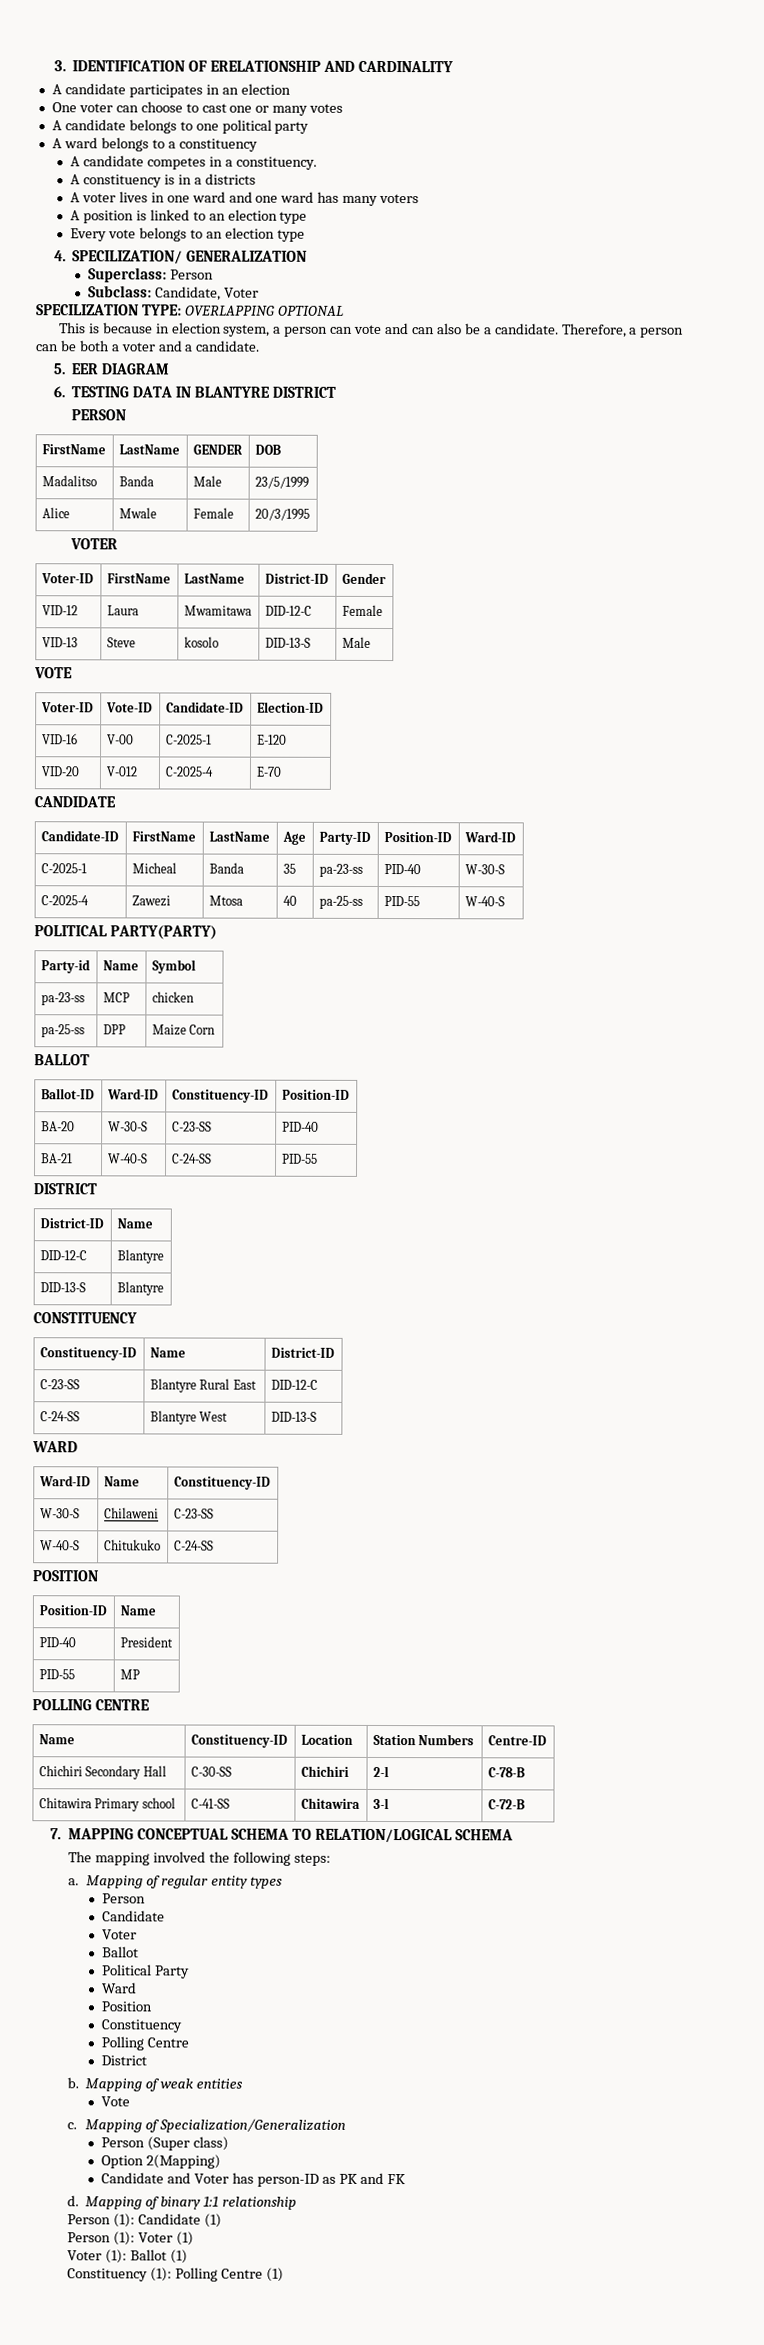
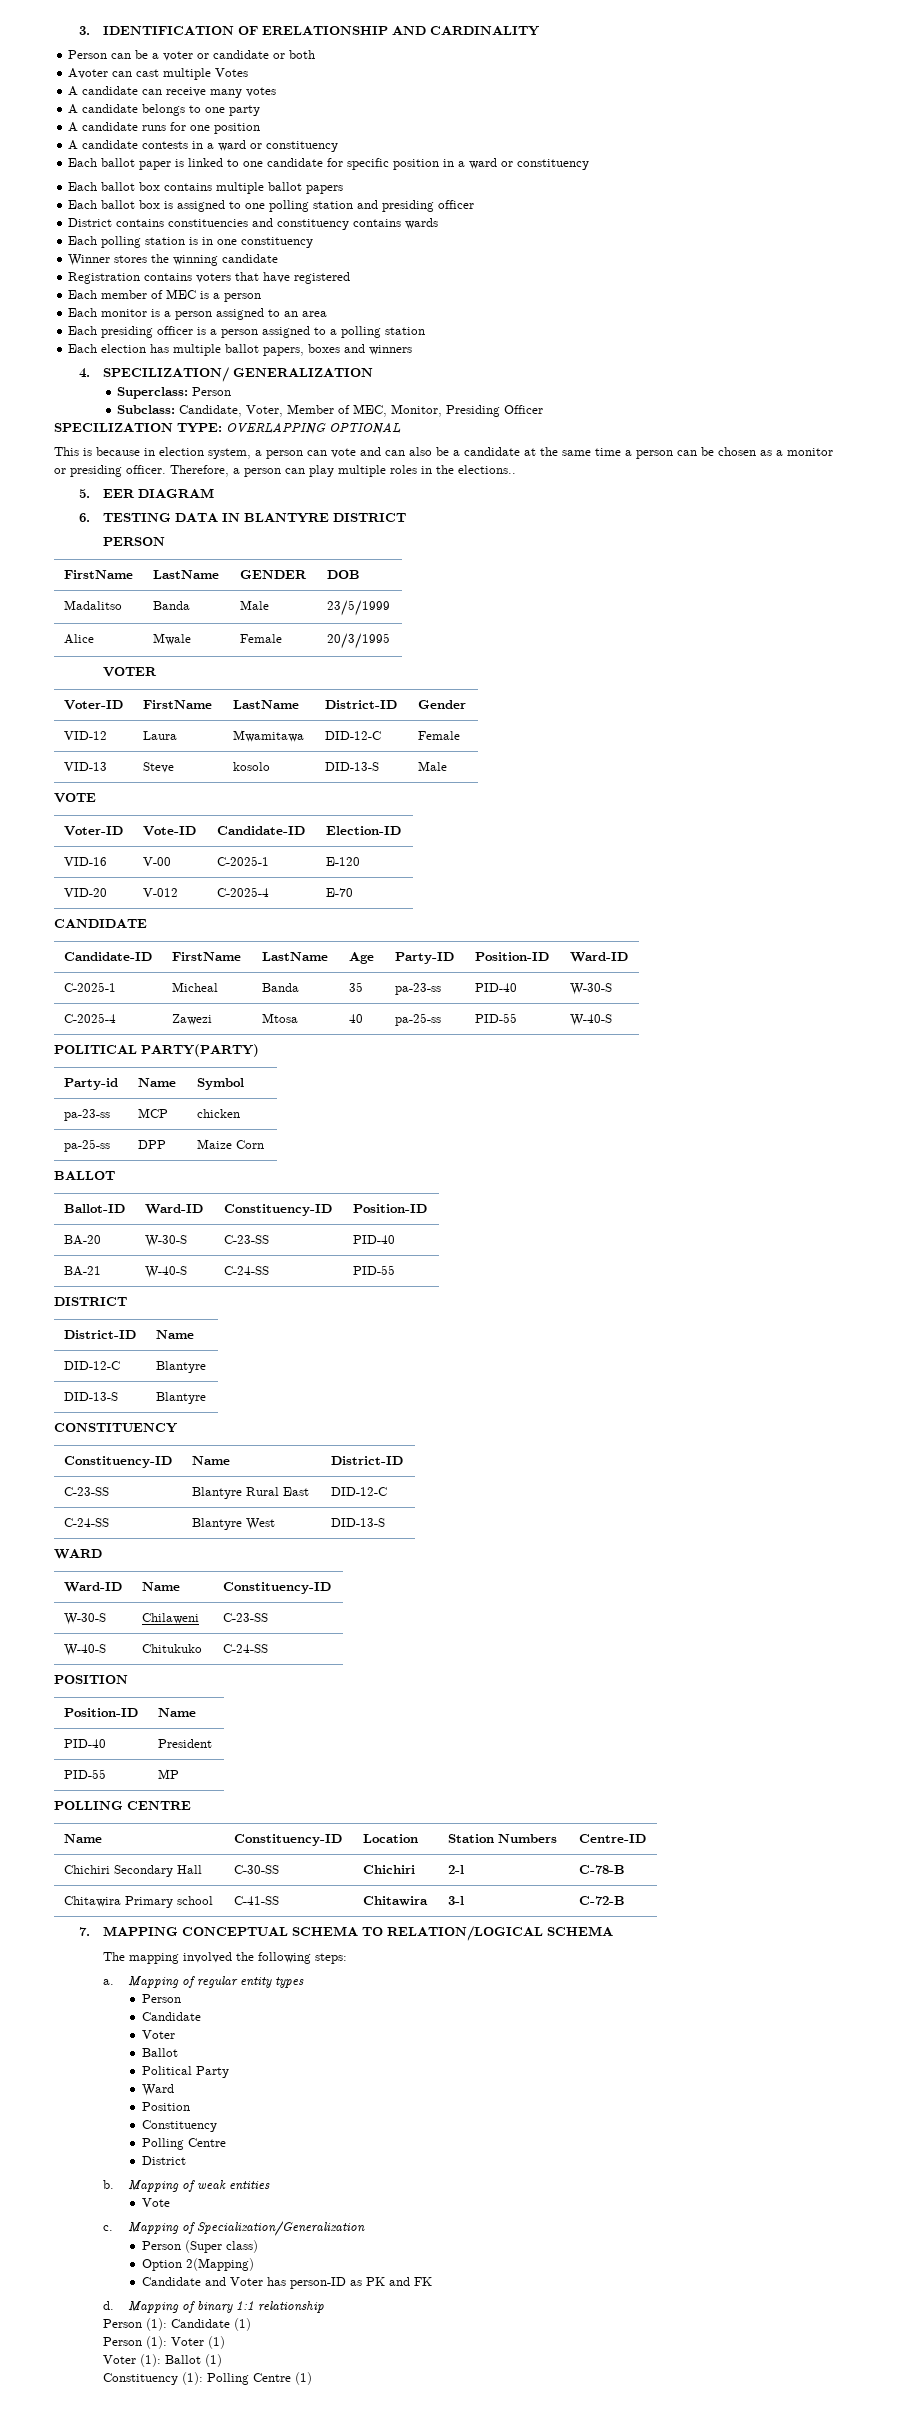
- A candidate participates in an election
- One voter can choose to cast one or many votes
+ Person can be a voter or candidate or both
+ Avoter can cast multiple Votes
+ A candidate can receive many votes
- A candidate belongs to one political party
+ A candidate belongs to one party
- A ward belongs to a constituency
- A candidate competes in a constituency.
- A constituency is in a districts
- A voter lives in one ward and one ward has many voters
- A position is linked to an election type
- Every vote belongs to an election type
+ A candidate runs for one position
+ A candidate contests in a ward or constituency
+ Each ballot paper is linked to one candidate for specific position in a ward or constituency
+ Each ballot box contains multiple ballot papers
+ Each ballot box is assigned to one polling station and presiding officer
+ District contains constituencies and constituency contains wards
+ Each polling station is in one constituency
+ Winner stores the winning candidate
+ Registration contains voters that have registered
+ Each member of MEC is a person
+ Each monitor is a person assigned to an area
+ Each presiding officer is a person assigned to a polling station
+ Each election has multiple ballot papers, boxes and winners
- Subclass: Candidate, Voter
+ Subclass: Candidate, Voter, Member of MEC, Monitor, Presiding Officer
- This is because in election system, a person can vote and can also be a candidate. Therefore, a person can be both a voter and a candidate.
+ This is because in election system, a person can vote and can also be a candidate at the same time a person can be chosen as a monitor or presiding officer. Therefore, a person can play multiple roles in the elections..

